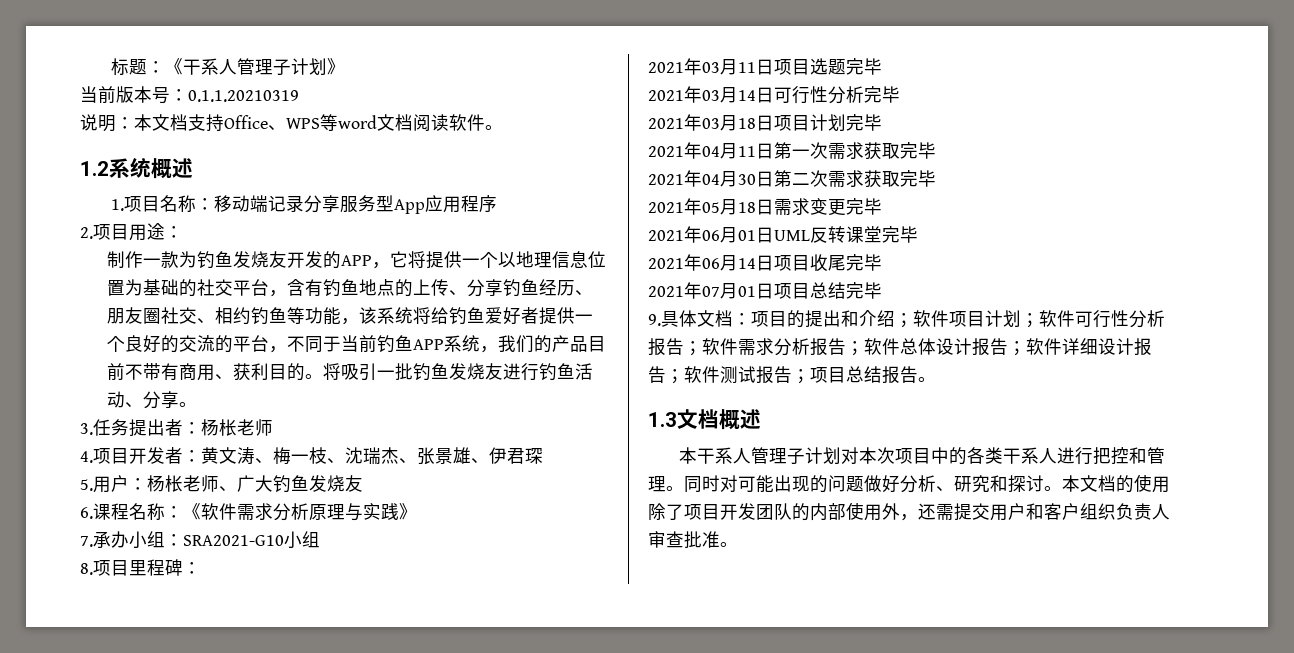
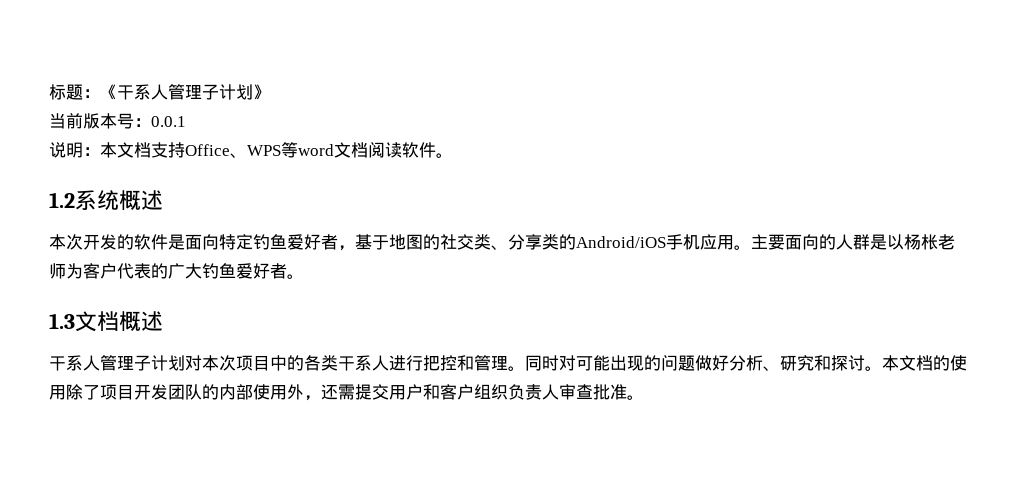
- 当前版本号：0.1.1.20210319
+ 当前版本号：0.0.1
- 1.项目名称：移动端记录分享服务型App应用程序
- 2.项目用途：
- 制作一款为钓鱼发烧友开发的APP，它将提供一个以地理信息位置为基础的社交平台，含有钓鱼地点的上传、分享钓鱼经历、朋友圈社交、相约钓鱼等功能，该系统将给钓鱼爱好者提供一个良好的交流的平台，不同于当前钓鱼APP系统，我们的产品目前不带有商用、获利目的。将吸引一批钓鱼发烧友进行钓鱼活动、分享。
- 3.任务提出者：杨枨老师
- 4.项目开发者：黄文涛、梅一枝、沈瑞杰、张景雄、伊君琛
- 5.用户：杨枨老师、广大钓鱼发烧友
- 6.课程名称：《软件需求分析原理与实践》
- 7.承办小组：SRA2021-G10小组
- 8.项目里程碑：
- 2021年03月11日项目选题完毕
- 2021年03月14日可行性分析完毕
- 2021年03月18日项目计划完毕
- 2021年04月11日第一次需求获取完毕
- 2021年04月30日第二次需求获取完毕
- 2021年05月18日需求变更完毕
- 2021年06月01日UML反转课堂完毕
- 2021年06月14日项目收尾完毕
- 2021年07月01日项目总结完毕
- 9.具体文档：项目的提出和介绍；软件项目计划；软件可行性分析报告；软件需求分析报告；软件总体设计报告；软件详细设计报告；软件测试报告；项目总结报告。
+ 本次开发的软件是面向特定钓鱼爱好者，基于地图的社交类、分享类的Android/iOS手机应用。主要面向的人群是以杨枨老师为客户代表的广大钓鱼爱好者。
- 本干系人管理子计划对本次项目中的各类干系人进行把控和管理。
+ 干系人管理子计划对本次项目中的各类干系人进行把控和管理。

